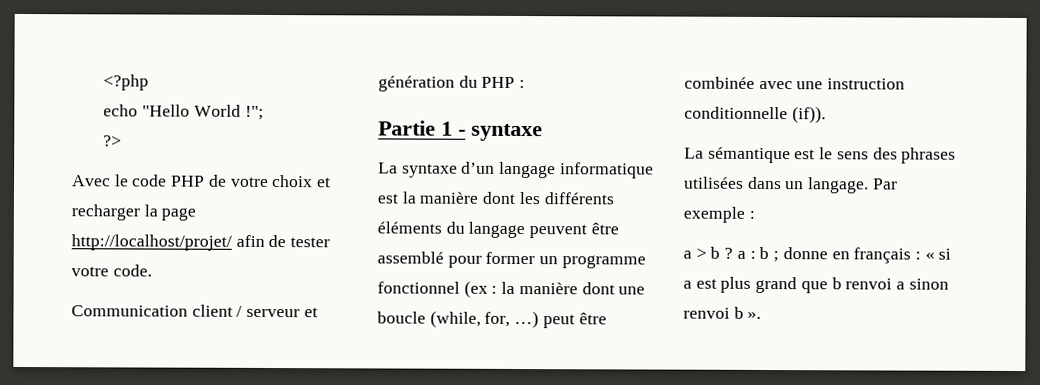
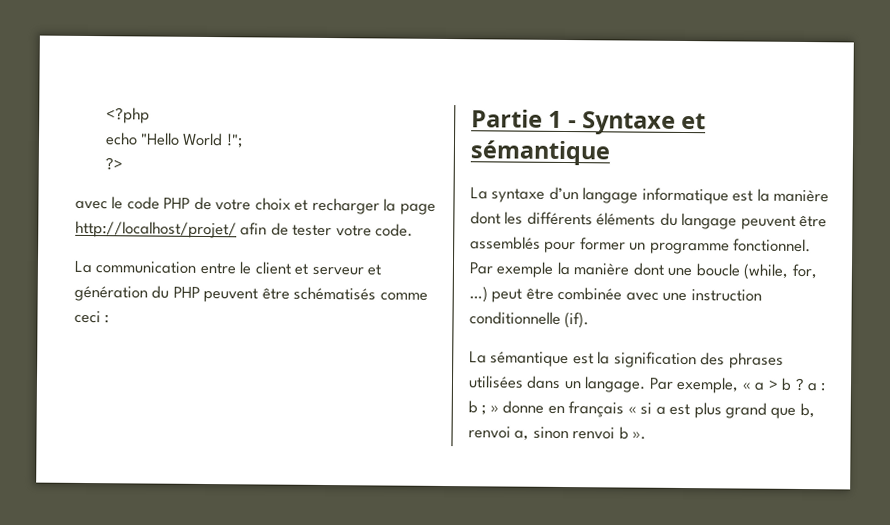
- Avec le code PHP de votre choix et recharger la page http://localhost/projet/ afin de tester votre code.
+ avec le code PHP de votre choix et recharger la page http://localhost/projet/ afin de tester votre code.
- Communication client / serveur et génération du PHP :
+ La communication entre le client et serveur et génération du PHP peuvent être schématisés comme ceci :
- Partie 1 - syntaxe
+ Partie 1 - Syntaxe et sémantique
- La syntaxe d’un langage informatique est la manière dont les différents éléments du langage peuvent être assemblé pour former un programme fonctionnel (ex : la manière dont une boucle (while, for, …) peut être combinée avec une instruction conditionnelle (if)).
+ La syntaxe d’un langage informatique est la manière dont les différents éléments du langage peuvent être assemblés pour former un programme fonctionnel. Par exemple la manière dont une boucle (while, for, …) peut être combinée avec une instruction conditionnelle (if).
- La sémantique est le sens des phrases utilisées dans un langage.
+ La sémantique est la signification des phrases utilisées dans un langage.
- Par exemple :
- a > b ? a : b ; donne en français : « si a est plus grand que b renvoi a sinon renvoi b ».
+ Par exemple, « a > b ? a : b ; » donne en français « si a est plus grand que b, renvoi a, sinon renvoi b ».

